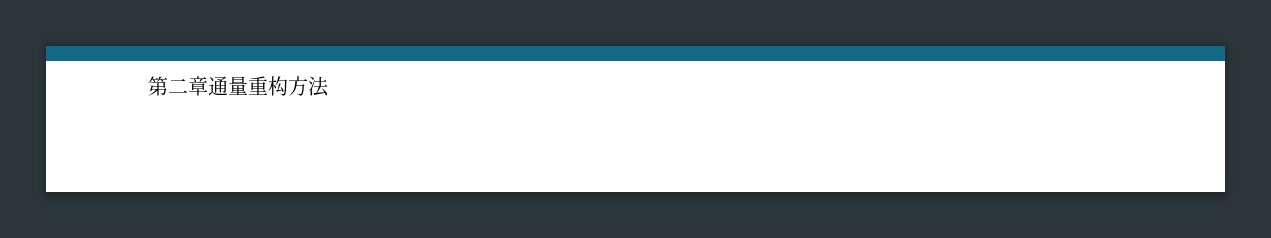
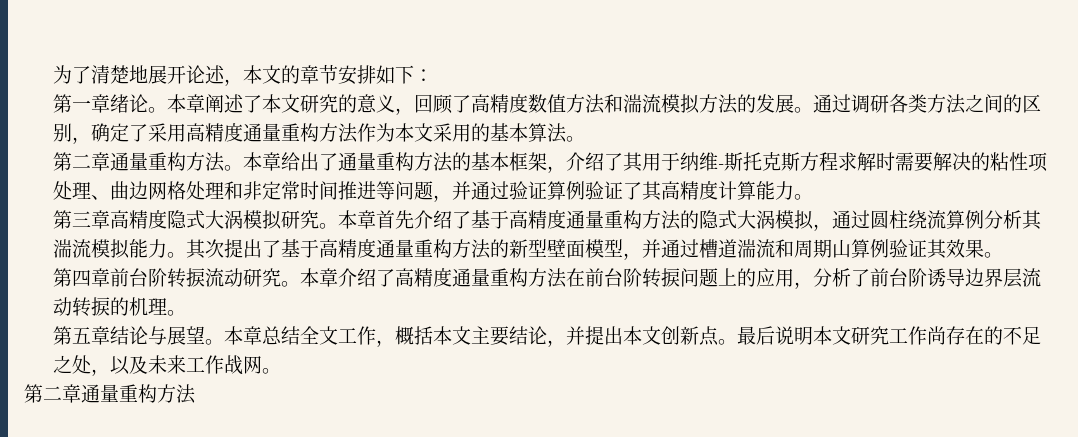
+ 为了清楚地展开论述，本文的章节安排如下：
+ 第一章绪论。本章阐述了本文研究的意义，回顾了高精度数值方法和湍流模拟方法的发展。通过调研各类方法之间的区别，确定了采用高精度通量重构方法作为本文采用的基本算法。
+ 第二章通量重构方法。本章给出了通量重构方法的基本框架，介绍了其用于纳维-斯托克斯方程求解时需要解决的粘性项处理、曲边网格处理和非定常时间推进等问题，并通过验证算例验证了其高精度计算能力。
+ 第三章高精度隐式大涡模拟研究。本章首先介绍了基于高精度通量重构方法的隐式大涡模拟，通过圆柱绕流算例分析其湍流模拟能力。其次提出了基于高精度通量重构方法的新型壁面模型，并通过槽道湍流和周期山算例验证其效果。
+ 第四章前台阶转捩流动研究。本章介绍了高精度通量重构方法在前台阶转捩问题上的应用，分析了前台阶诱导边界层流动转捩的机理。
+ 第五章结论与展望。本章总结全文工作，概括本文主要结论，并提出本文创新点。最后说明本文研究工作尚存在的不足之处，以及未来工作战网。

